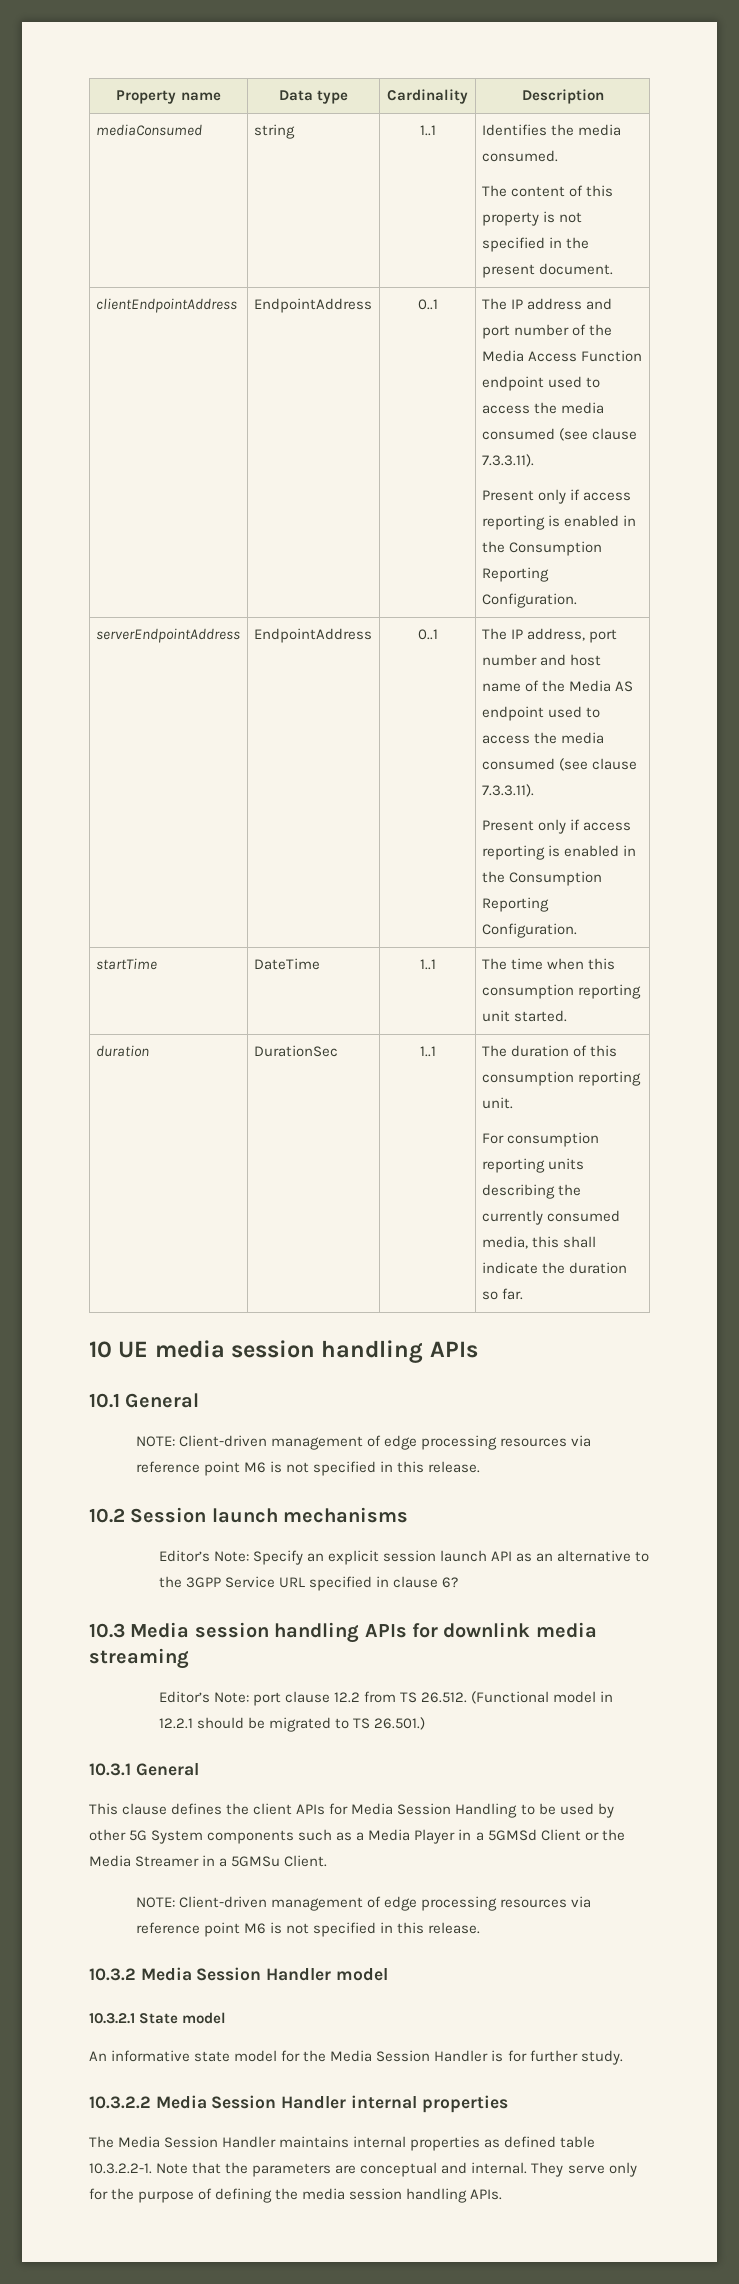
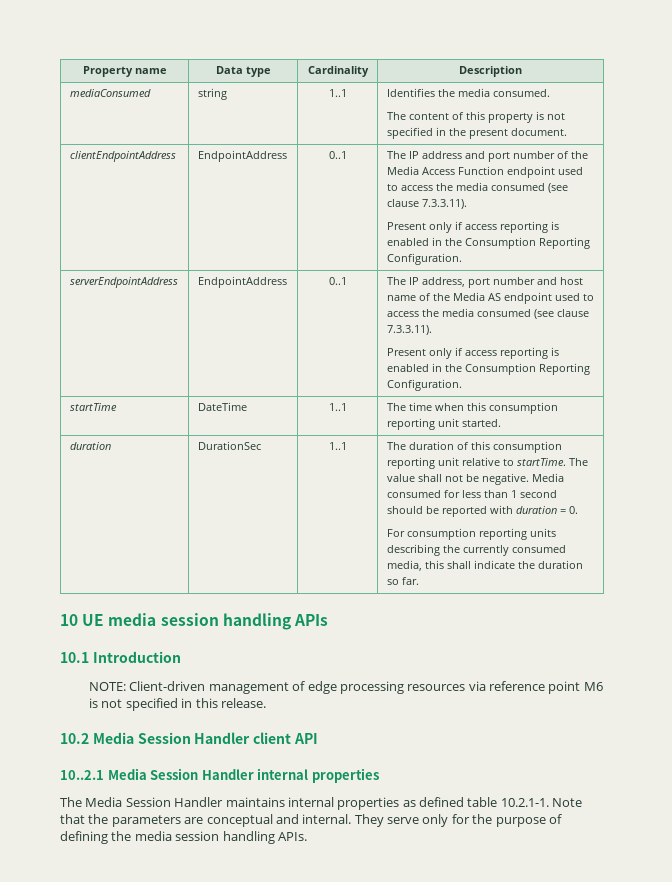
- The duration of this consumption reporting unit.
+ The duration of this consumption reporting unit relative to startTime. The value shall not be negative. Media consumed for less than 1 second should be reported with duration = 0.
- 10.1 General
+ 10.1 Introduction
- 10.2 Session launch mechanisms
- Editor’s Note: Specify an explicit session launch API as an alternative to the 3GPP Service URL specified in clause 6?
- 10.3 Media session handling APIs for downlink media streaming
- Editor’s Note: port clause 12.2 from TS 26.512. (Functional model in 12.2.1 should be migrated to TS 26.501.)
- 10.3.1 General
- This clause defines the client APIs for Media Session Handling to be used by other 5G System components such as a Media Player in a 5GMSd Client or the Media Streamer in a 5GMSu Client.
- NOTE: Client-driven management of edge processing resources via reference point M6 is not specified in this release.
- 10.3.2 Media Session Handler model
- 10.3.2.1 State model
- An informative state model for the Media Session Handler is for further study.
- 10.3.2.2 Media Session Handler internal properties
+ 10.2 Media Session Handler client API
+ 10..2.1 Media Session Handler internal properties
- The Media Session Handler maintains internal properties as defined table 10.3.2.2-1. Note that the parameters are conceptual and internal.
+ The Media Session Handler maintains internal properties as defined table 10.2.1-1. Note that the parameters are conceptual and internal.

